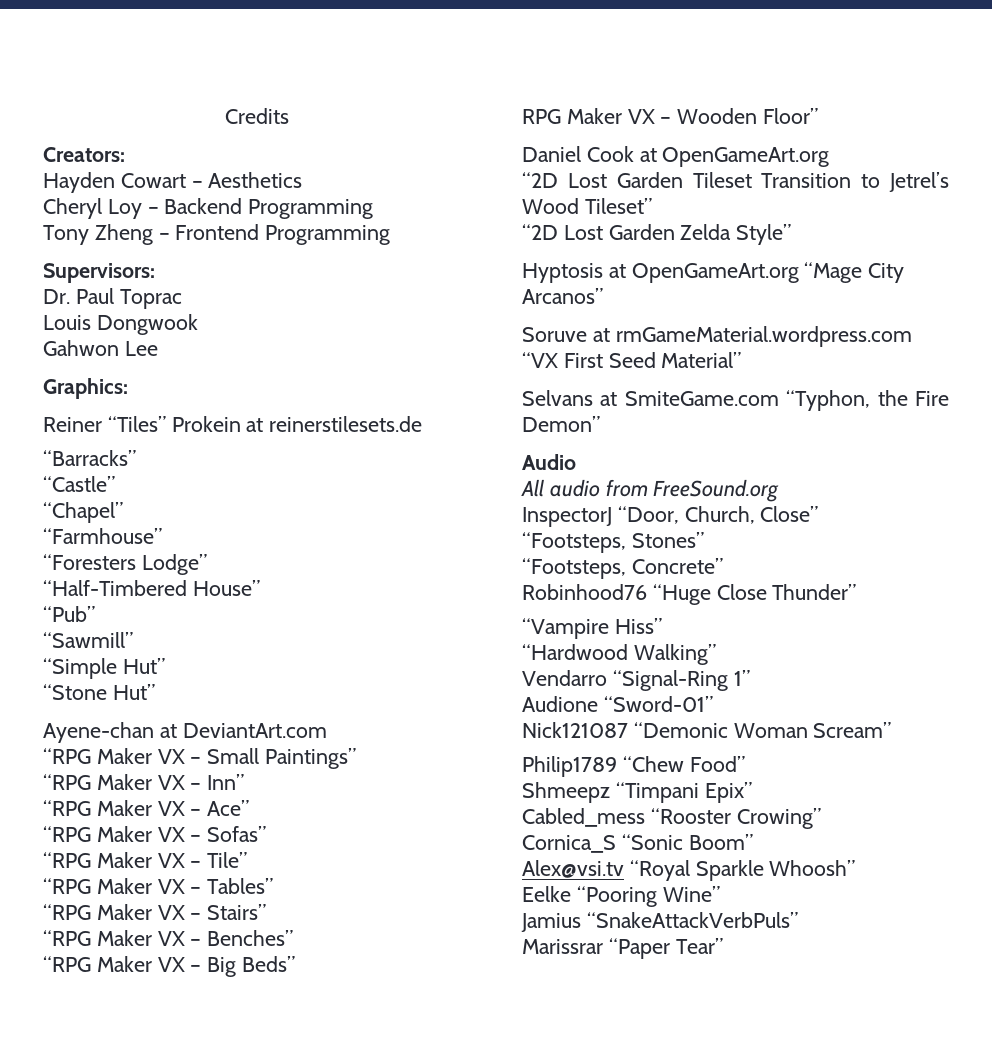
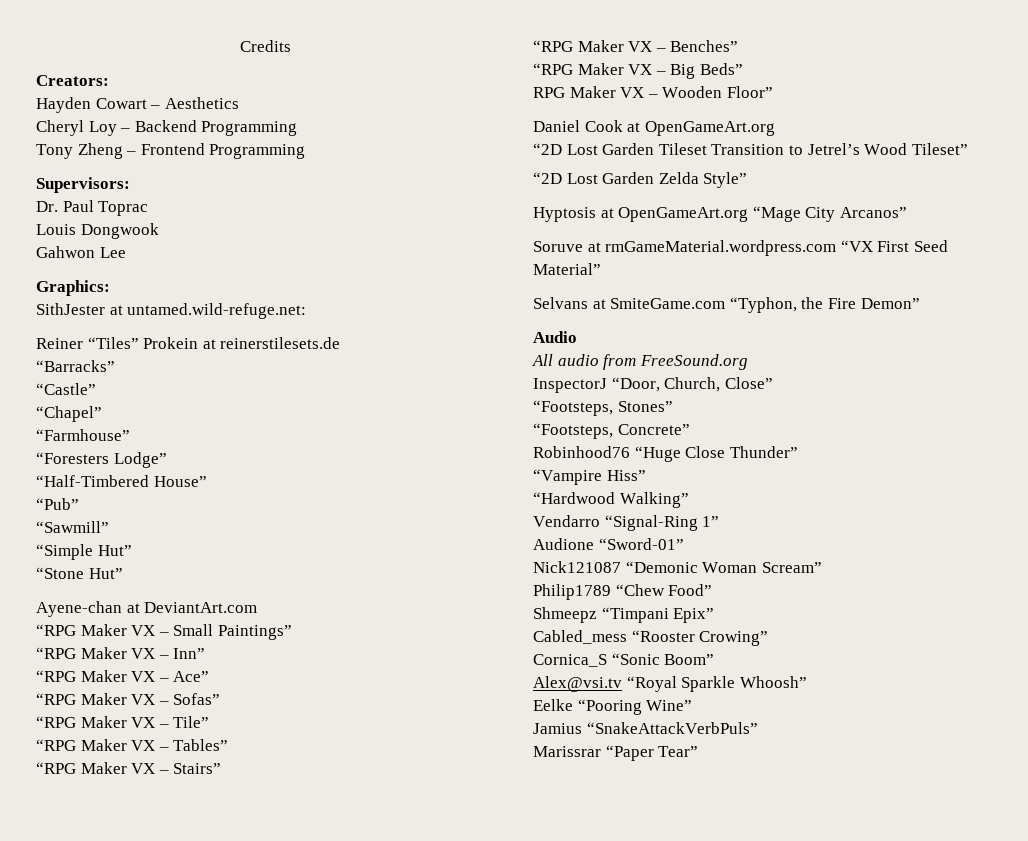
+ SithJester at untamed.wild-refuge.net:

